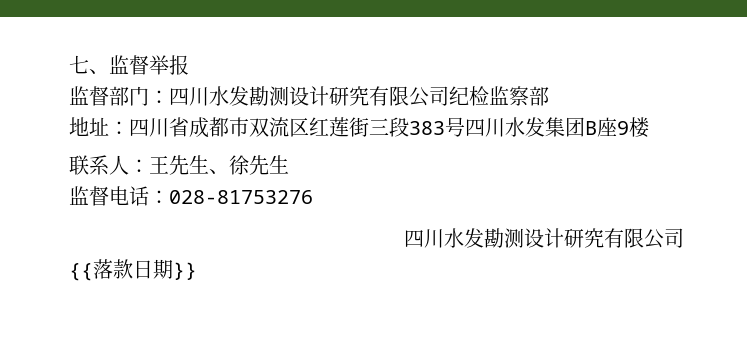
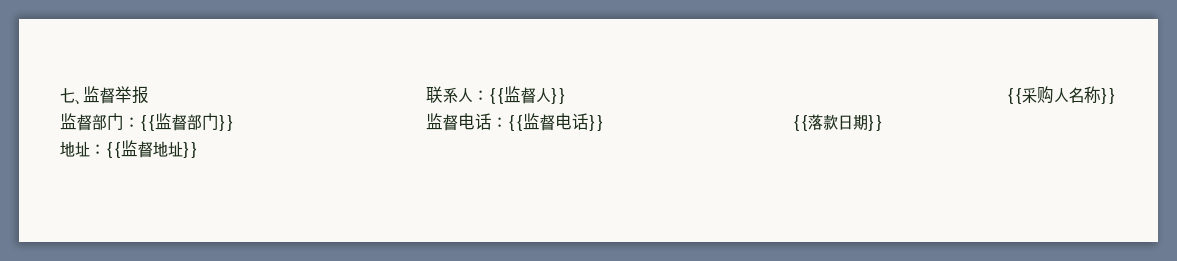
- 监督部门：四川水发勘测设计研究有限公司纪检监察部
+ 监督部门：{{监督部门}}
- 地址：四川省成都市双流区红莲街三段383号四川水发集团B座9楼
+ 地址：{{监督地址}}
- 联系人：王先生、徐先生
+ 联系人：{{监督人}}
- 监督电话：028-81753276
- 四川水发勘测设计研究有限公司
+ 监督电话：{{监督电话}}
+ {{采购人名称}}

